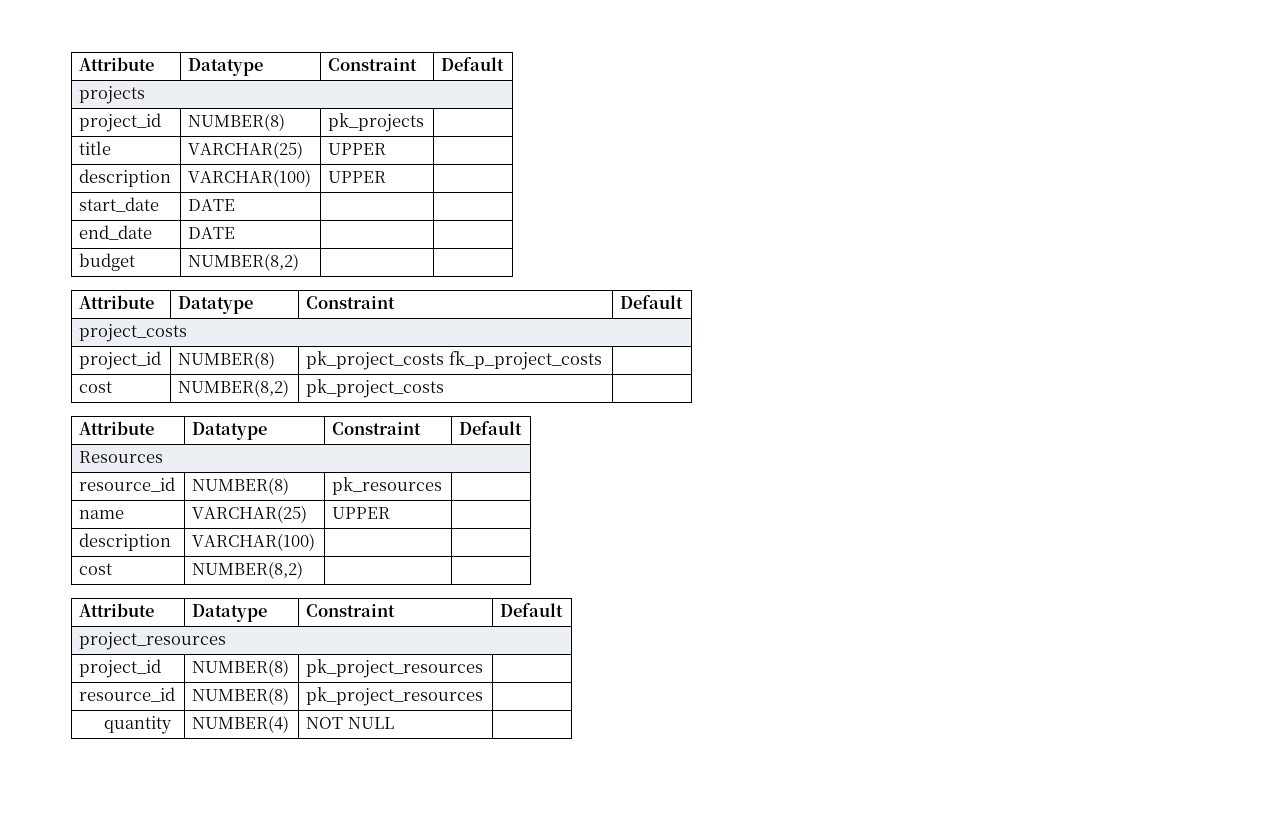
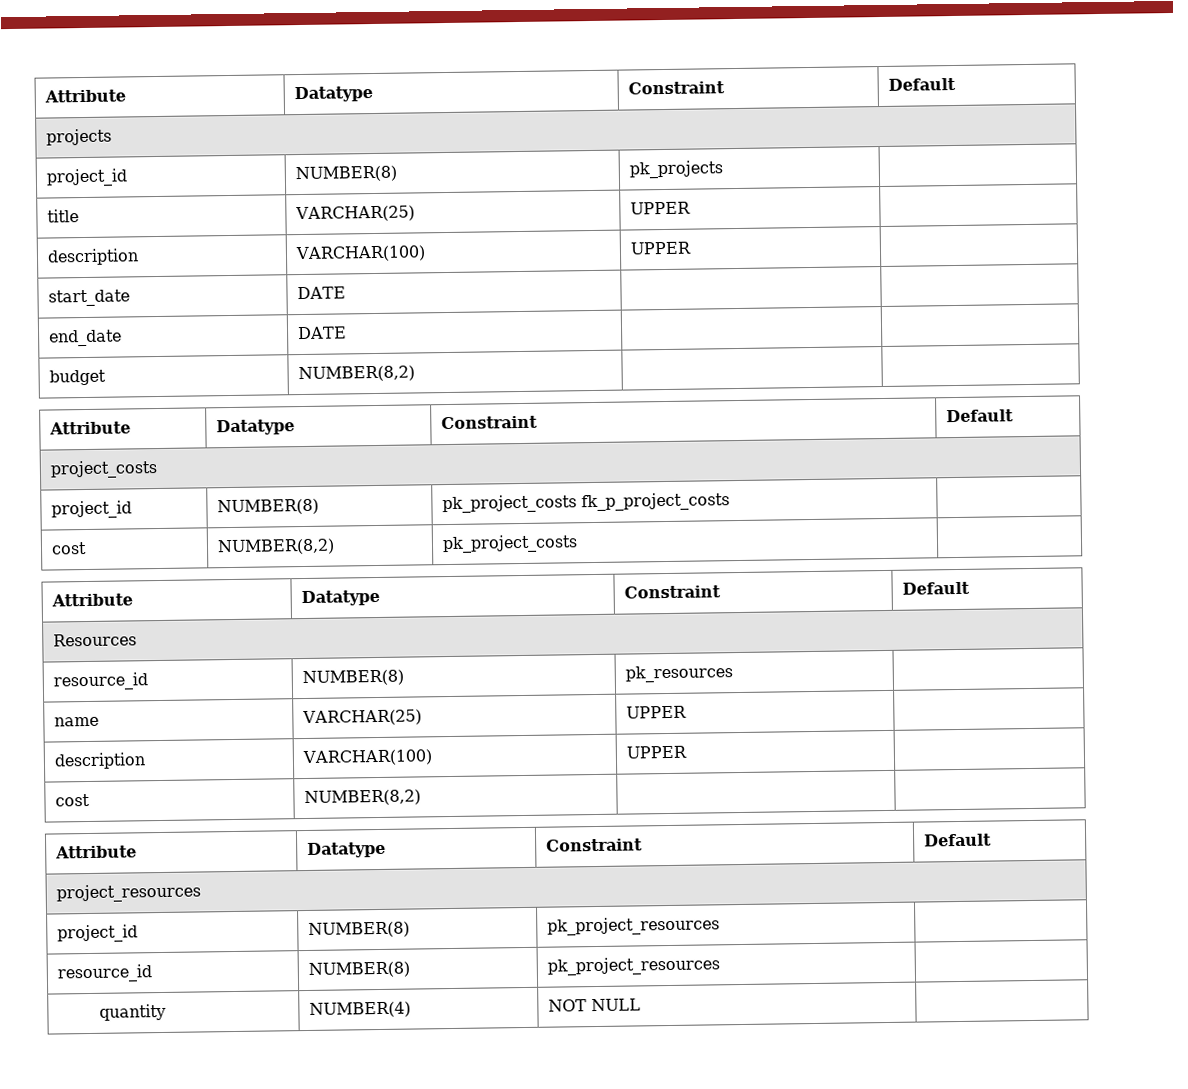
  name | VARCHAR(25) | UPPER |
- description | VARCHAR(100) | |
+ description | VARCHAR(100) | UPPER |

